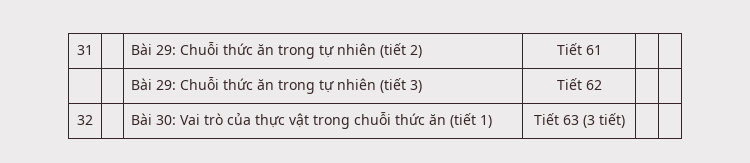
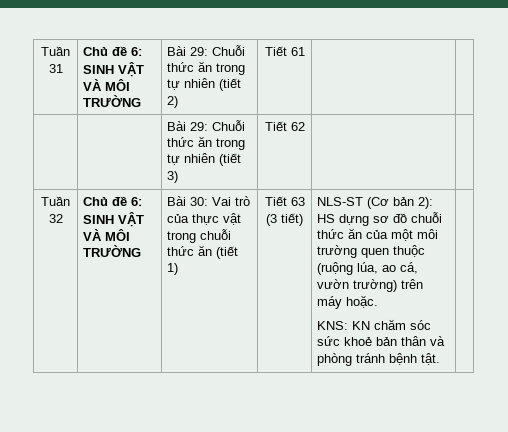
- 31 | | Bài 29: Chuỗi thức ăn trong tự nhiên (tiết 2) | Tiết 61 | |
+ Tuần 31 | Chủ đề 6: SINH VẬT VÀ MÔI TRƯỜNG | Bài 29: Chuỗi thức ăn trong tự nhiên (tiết 2) | Tiết 61 | |
- 32
+ Tuần 32 | Chủ đề 6: SINH VẬT VÀ MÔI TRƯỜNG
+ NLS-ST (Cơ bản 2): HS dựng sơ đồ chuỗi thức ăn của một môi trường quen thuộc (ruộng lúa, ao cá, vườn trường) trên máy hoặc.
+ KNS: KN chăm sóc sức khoẻ bản thân và phòng tránh bệnh tật.

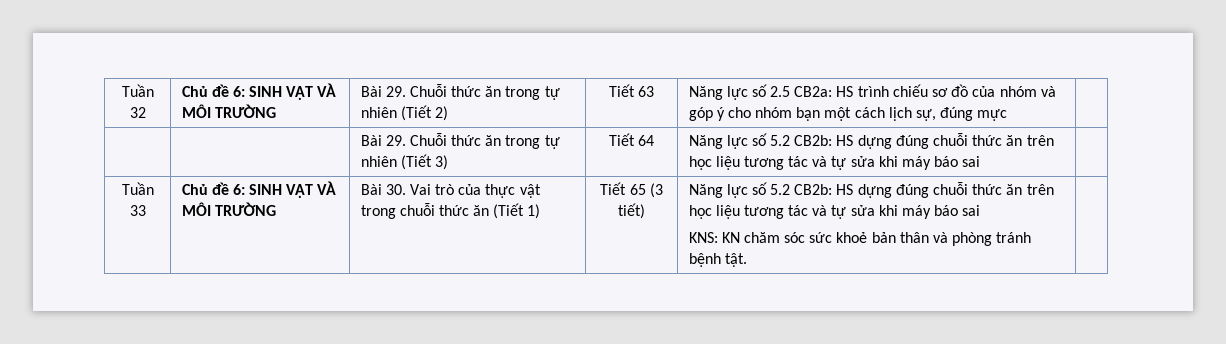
- Tuần 31 | Chủ đề 6: SINH VẬT VÀ MÔI TRƯỜNG | Bài 29: Chuỗi thức ăn trong tự nhiên (tiết 2) | Tiết 61 | |
- | | Bài 29: Chuỗi thức ăn trong tự nhiên (tiết 3) | Tiết 62 | |
- Bài 30: Vai trò của thực vật trong chuỗi thức ăn (tiết 1)
+ Bài 29. Chuỗi thức ăn trong tự nhiên (Tiết 2) | Tiết 63 | Năng lực số 2.5 CB2a: HS trình chiếu sơ đồ của nhóm và góp ý cho nhóm bạn một cách lịch sự, đúng mực |
+ | | Bài 29. Chuỗi thức ăn trong tự nhiên (Tiết 3) | Tiết 64 | Năng lực số 5.2 CB2b: HS dựng đúng chuỗi thức ăn trên học liệu tương tác và tự sửa khi máy báo sai |
+ Tuần 33 | Chủ đề 6: SINH VẬT VÀ MÔI TRƯỜNG | Bài 30. Vai trò của thực vật trong chuỗi thức ăn (Tiết 1)
- Tiết 63 (3 tiết) | NLS-ST (Cơ bản 2): HS dựng sơ đồ chuỗi thức ăn của một môi trường quen thuộc (ruộng lúa, ao cá, vườn trường) trên máy hoặc.
+ Tiết 65 (3 tiết) | Năng lực số 5.2 CB2b: HS dựng đúng chuỗi thức ăn trên học liệu tương tác và tự sửa khi máy báo sai

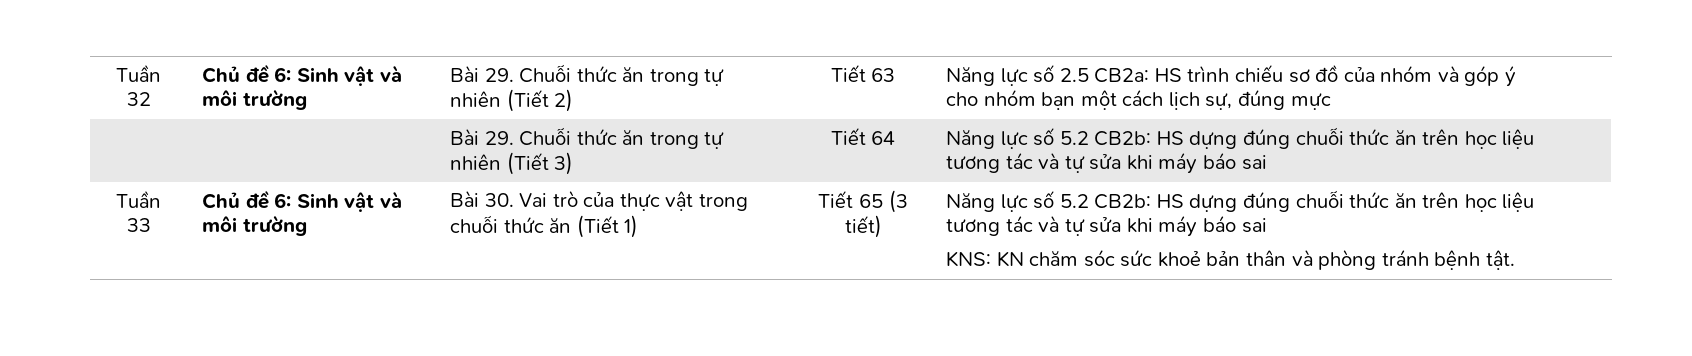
- Tuần 32 | Chủ đề 6: SINH VẬT VÀ MÔI TRƯỜNG
+ Tuần 32 | Chủ đề 6: Sinh vật và môi trường
- Tuần 33 | Chủ đề 6: SINH VẬT VÀ MÔI TRƯỜNG
+ Tuần 33 | Chủ đề 6: Sinh vật và môi trường

